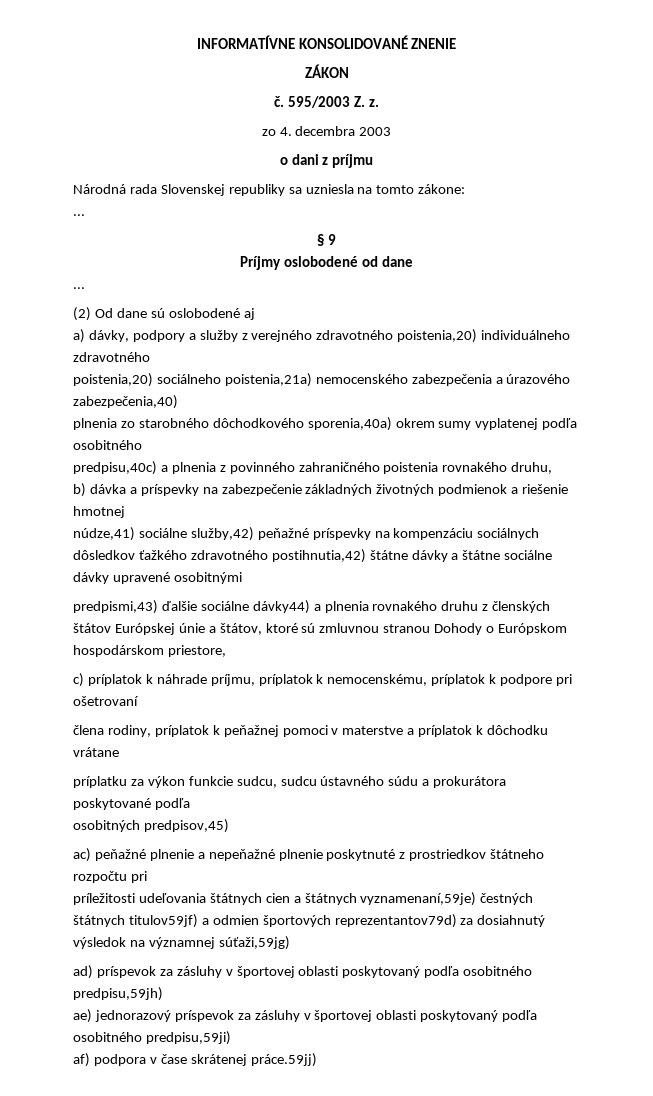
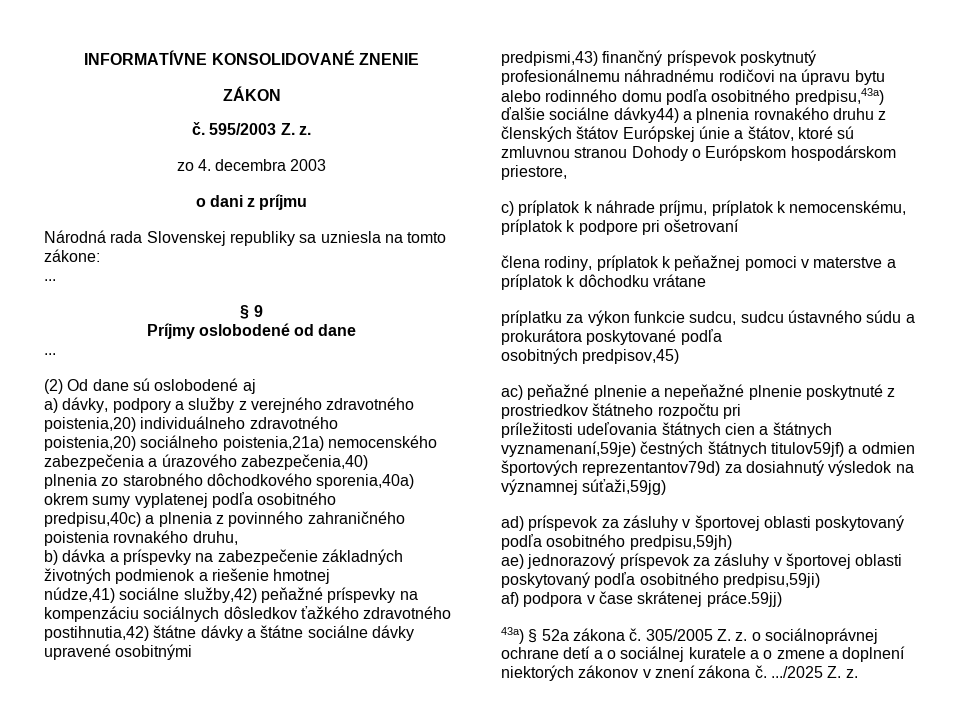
- predpismi,43) ďalšie sociálne dávky44) a plnenia rovnakého druhu z členských štátov Európskej únie a štátov, ktoré sú zmluvnou stranou Dohody o Európskom hospodárskom priestore,
+ predpismi,43) finančný príspevok poskytnutý profesionálnemu náhradnému rodičovi na úpravu bytu alebo rodinného domu podľa osobitného predpisu,43a) ďalšie sociálne dávky44) a plnenia rovnakého druhu z členských štátov Európskej únie a štátov, ktoré sú zmluvnou stranou Dohody o Európskom hospodárskom priestore,
+ 43a) § 52a zákona č. 305/2005 Z. z. o sociálnoprávnej ochrane detí a o sociálnej kuratele a o zmene a doplnení niektorých zákonov v znení zákona č. .../2025 Z. z.

